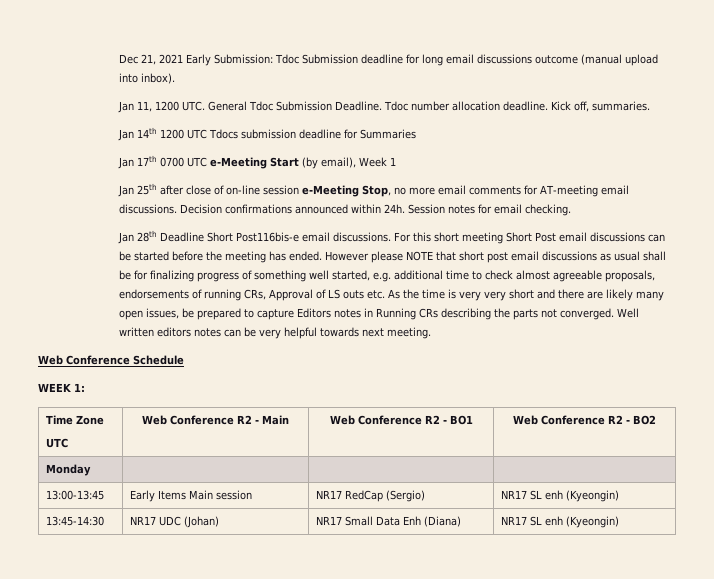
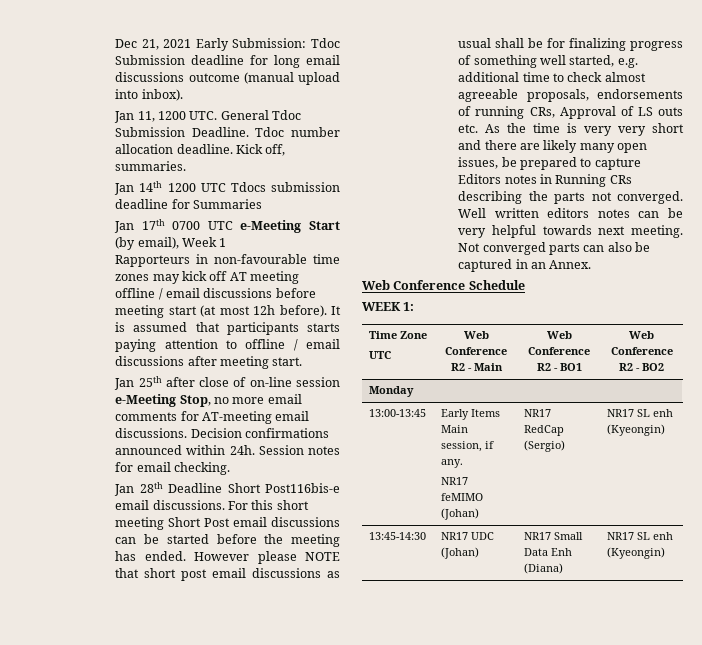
+ Rapporteurs in non-favourable time zones may kick off AT meeting offline / email discussions before meeting start (at most 12h before). It is assumed that participants starts paying attention to offline / email discussions after meeting start.
+ Not converged parts can also be captured in an Annex.
- 13:00-13:45 | Early Items Main session | NR17 RedCap (Sergio) | NR17 SL enh (Kyeongin)
+ 13:00-13:45 | Early Items Main session, if any.
+ NR17 feMIMO (Johan) | NR17 RedCap (Sergio) | NR17 SL enh (Kyeongin)

